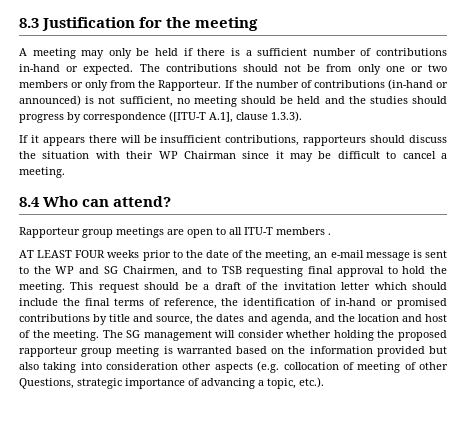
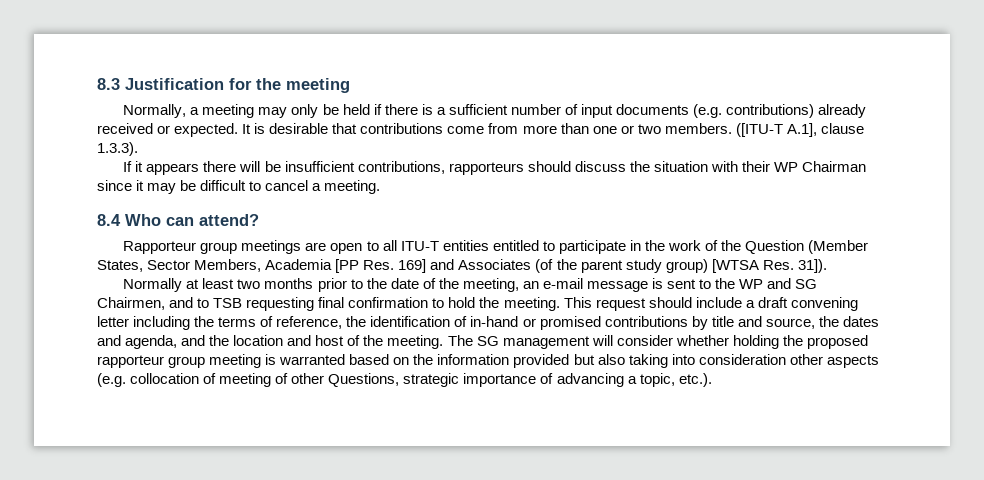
- A meeting may only be held if there is a sufficient number of contributions in-hand or expected. The contributions should not be from only one or two members or only from the Rapporteur. If the number of contributions (in-hand or announced) is not sufficient, no meeting should be held and the studies should progress by correspondence ([ITU-T A.1], clause 1.3.3).
+ Normally, a meeting may only be held if there is a sufficient number of input documents (e.g. contributions) already received or expected. It is desirable that contributions come from more than one or two members. ([ITU-T A.1], clause 1.3.3).
- Rapporteur group meetings are open to all ITU-T members .
- AT LEAST FOUR weeks prior to the date of the meeting, an e-mail message is sent to the WP and SG Chairmen, and to TSB requesting final approval to hold the meeting.
+ Rapporteur group meetings are open to all ITU-T entities entitled to participate in the work of the Question (Member States, Sector Members, Academia [PP Res. 169] and Associates (of the parent study group) [WTSA Res. 31]).
+ Normally at least two months prior to the date of the meeting, an e-mail message is sent to the WP and SG Chairmen, and to TSB requesting final confirmation to hold the meeting.
- This request should be a draft of the invitation letter which should include the final terms of reference, the identification of in-hand or promised contributions by title and source, the dates and agenda, and the location and host of the meeting.
+ This request should include a draft convening letter including the terms of reference, the identification of in-hand or promised contributions by title and source, the dates and agenda, and the location and host of the meeting.

